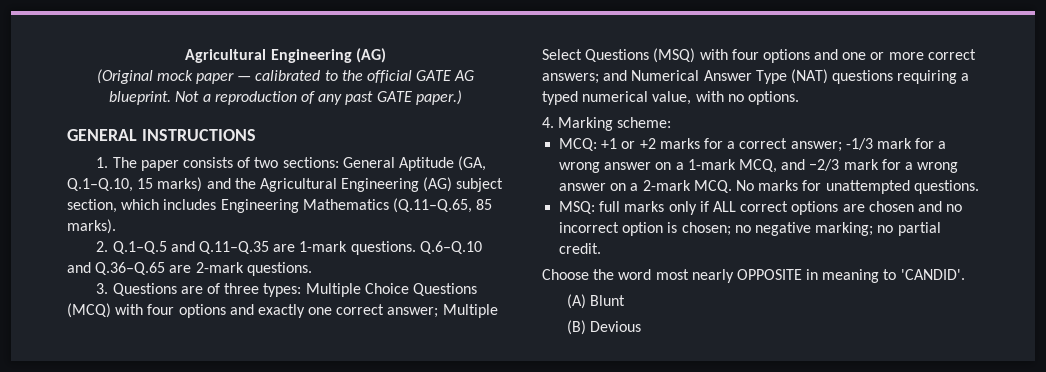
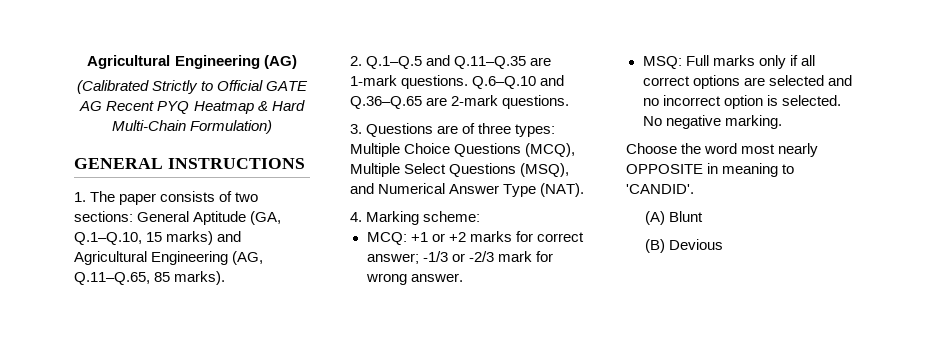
- (Original mock paper — calibrated to the official GATE AG blueprint. Not a reproduction of any past GATE paper.)
+ (Calibrated Strictly to Official GATE AG Recent PYQ Heatmap & Hard Multi-Chain Formulation)
- 1. The paper consists of two sections: General Aptitude (GA, Q.1–Q.10, 15 marks) and the Agricultural Engineering (AG) subject section, which includes Engineering Mathematics (Q.11–Q.65, 85 marks).
+ 1. The paper consists of two sections: General Aptitude (GA, Q.1–Q.10, 15 marks) and Agricultural Engineering (AG, Q.11–Q.65, 85 marks).
- 3. Questions are of three types: Multiple Choice Questions (MCQ) with four options and exactly one correct answer; Multiple Select Questions (MSQ) with four options and one or more correct answers; and Numerical Answer Type (NAT) questions requiring a typed numerical value, with no options.
+ 3. Questions are of three types: Multiple Choice Questions (MCQ), Multiple Select Questions (MSQ), and Numerical Answer Type (NAT).
- MCQ: +1 or +2 marks for a correct answer; -1/3 mark for a wrong answer on a 1-mark MCQ, and −2/3 mark for a wrong answer on a 2-mark MCQ. No marks for unattempted questions.
+ MCQ: +1 or +2 marks for correct answer; -1/3 or -2/3 mark for wrong answer.
- MSQ: full marks only if ALL correct options are chosen and no incorrect option is chosen; no negative marking; no partial credit.
+ MSQ: Full marks only if all correct options are selected and no incorrect option is selected. No negative marking.

